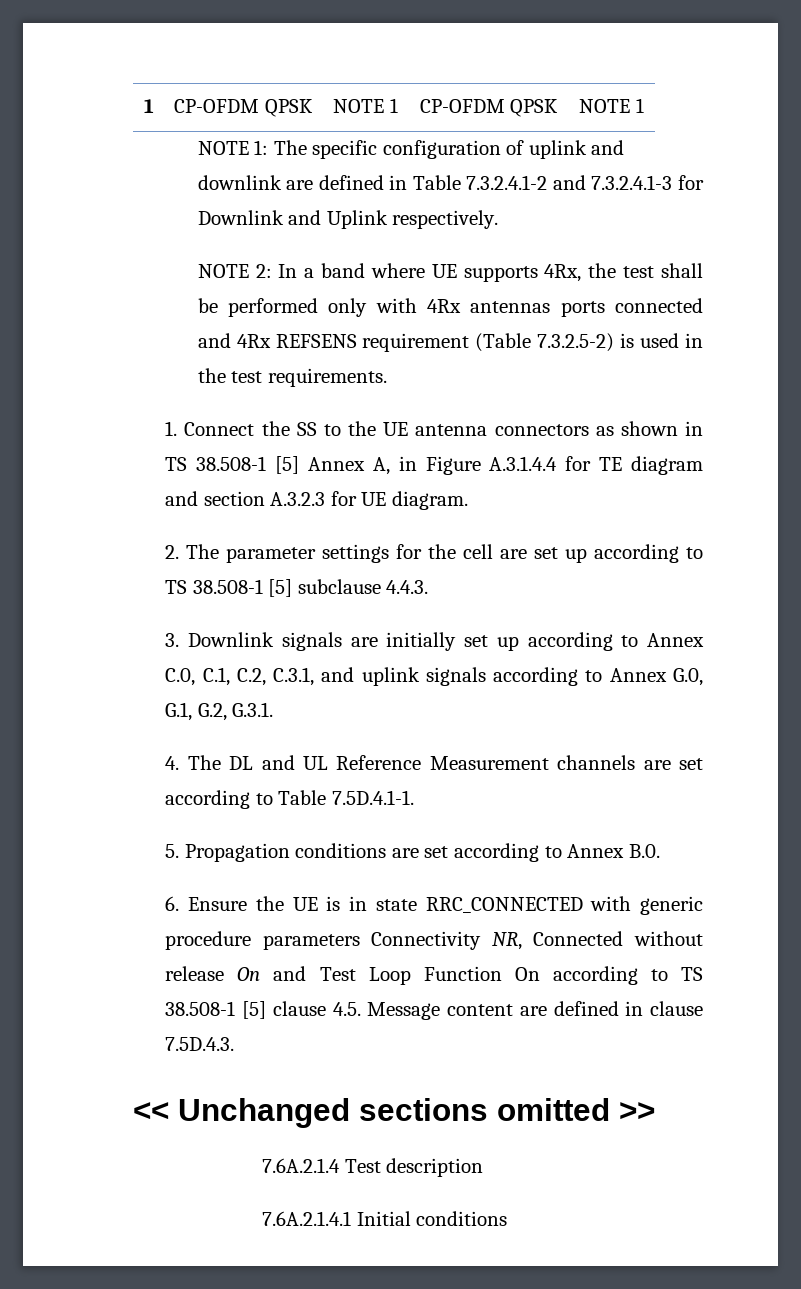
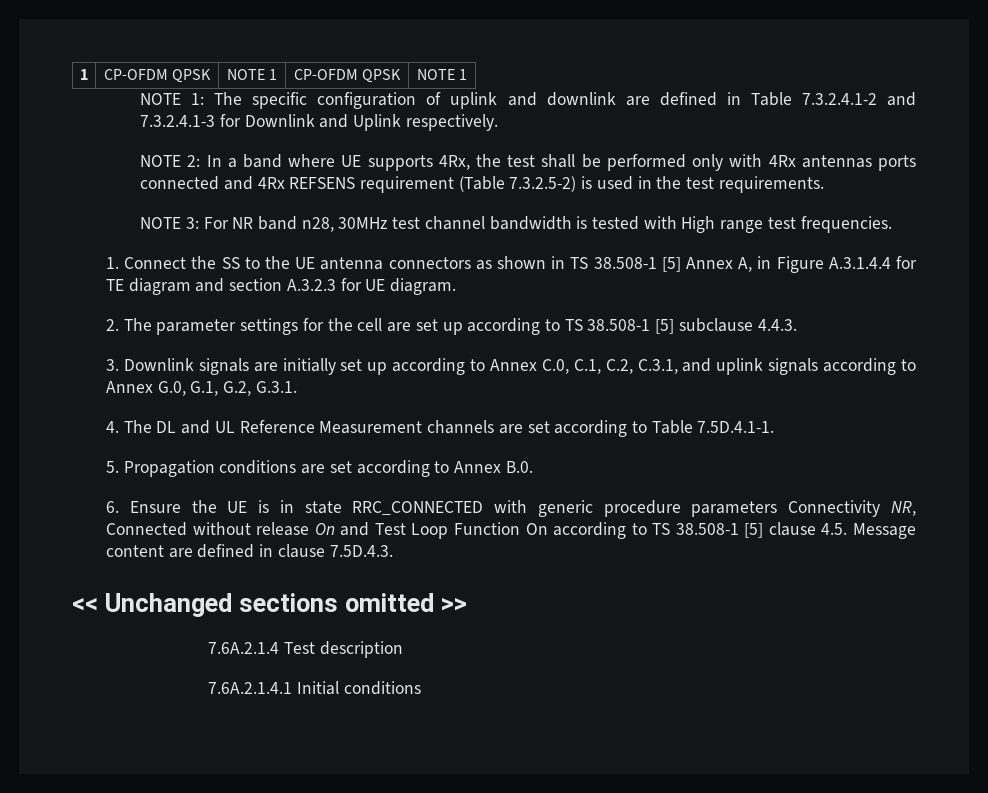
+ NOTE 3: For NR band n28, 30MHz test channel bandwidth is tested with High range test frequencies.

